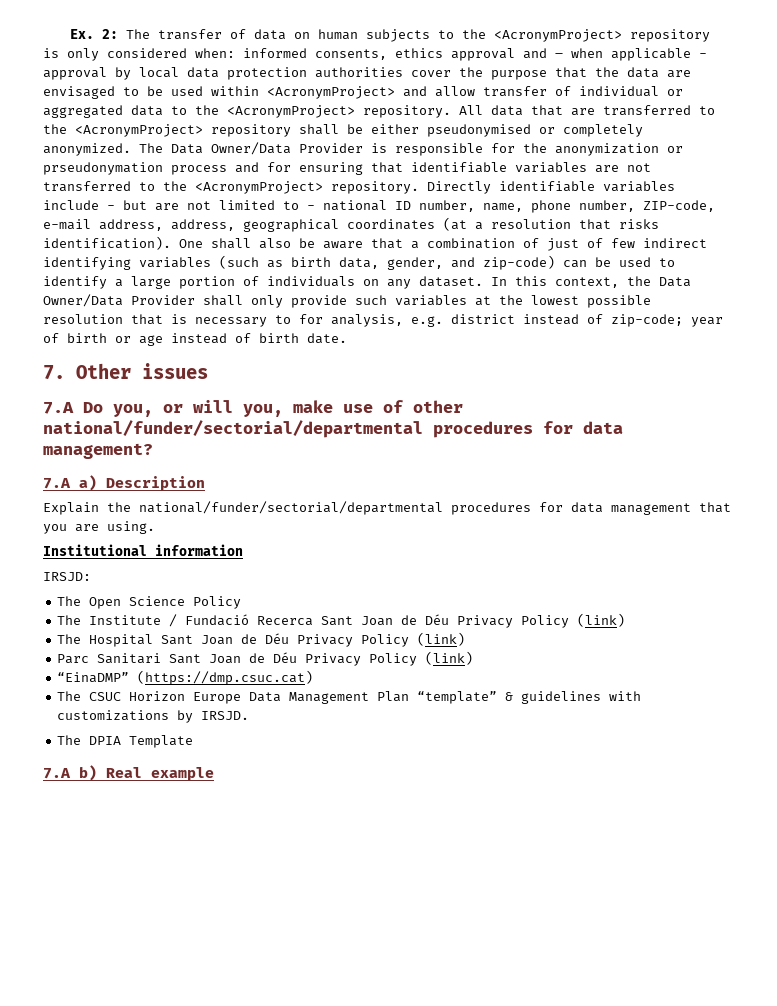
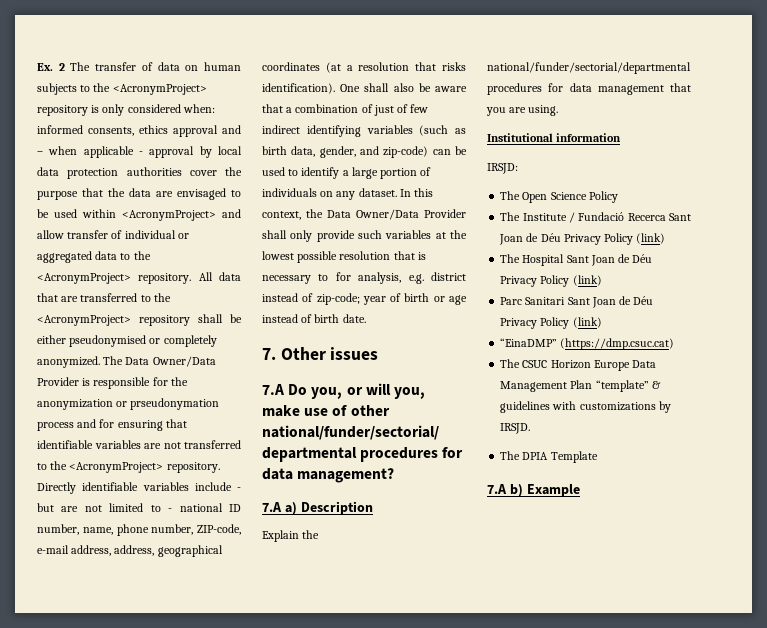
- Ex. 2: The transfer of data on human subjects to the <AcronymProject> repository is only considered when: informed consents, ethics approval and – when applicable - approval by local data protection authorities cover the purpose that the data are envisaged to be used within <AcronymProject> and allow transfer of individual or aggregated data to the <AcronymProject> repository.
+ Ex. 2 The transfer of data on human subjects to the <AcronymProject> repository is only considered when: informed consents, ethics approval and – when applicable - approval by local data protection authorities cover the purpose that the data are envisaged to be used within <AcronymProject> and allow transfer of individual or aggregated data to the <AcronymProject> repository.
- 7.A b) Real example
+ 7.A b) Example

